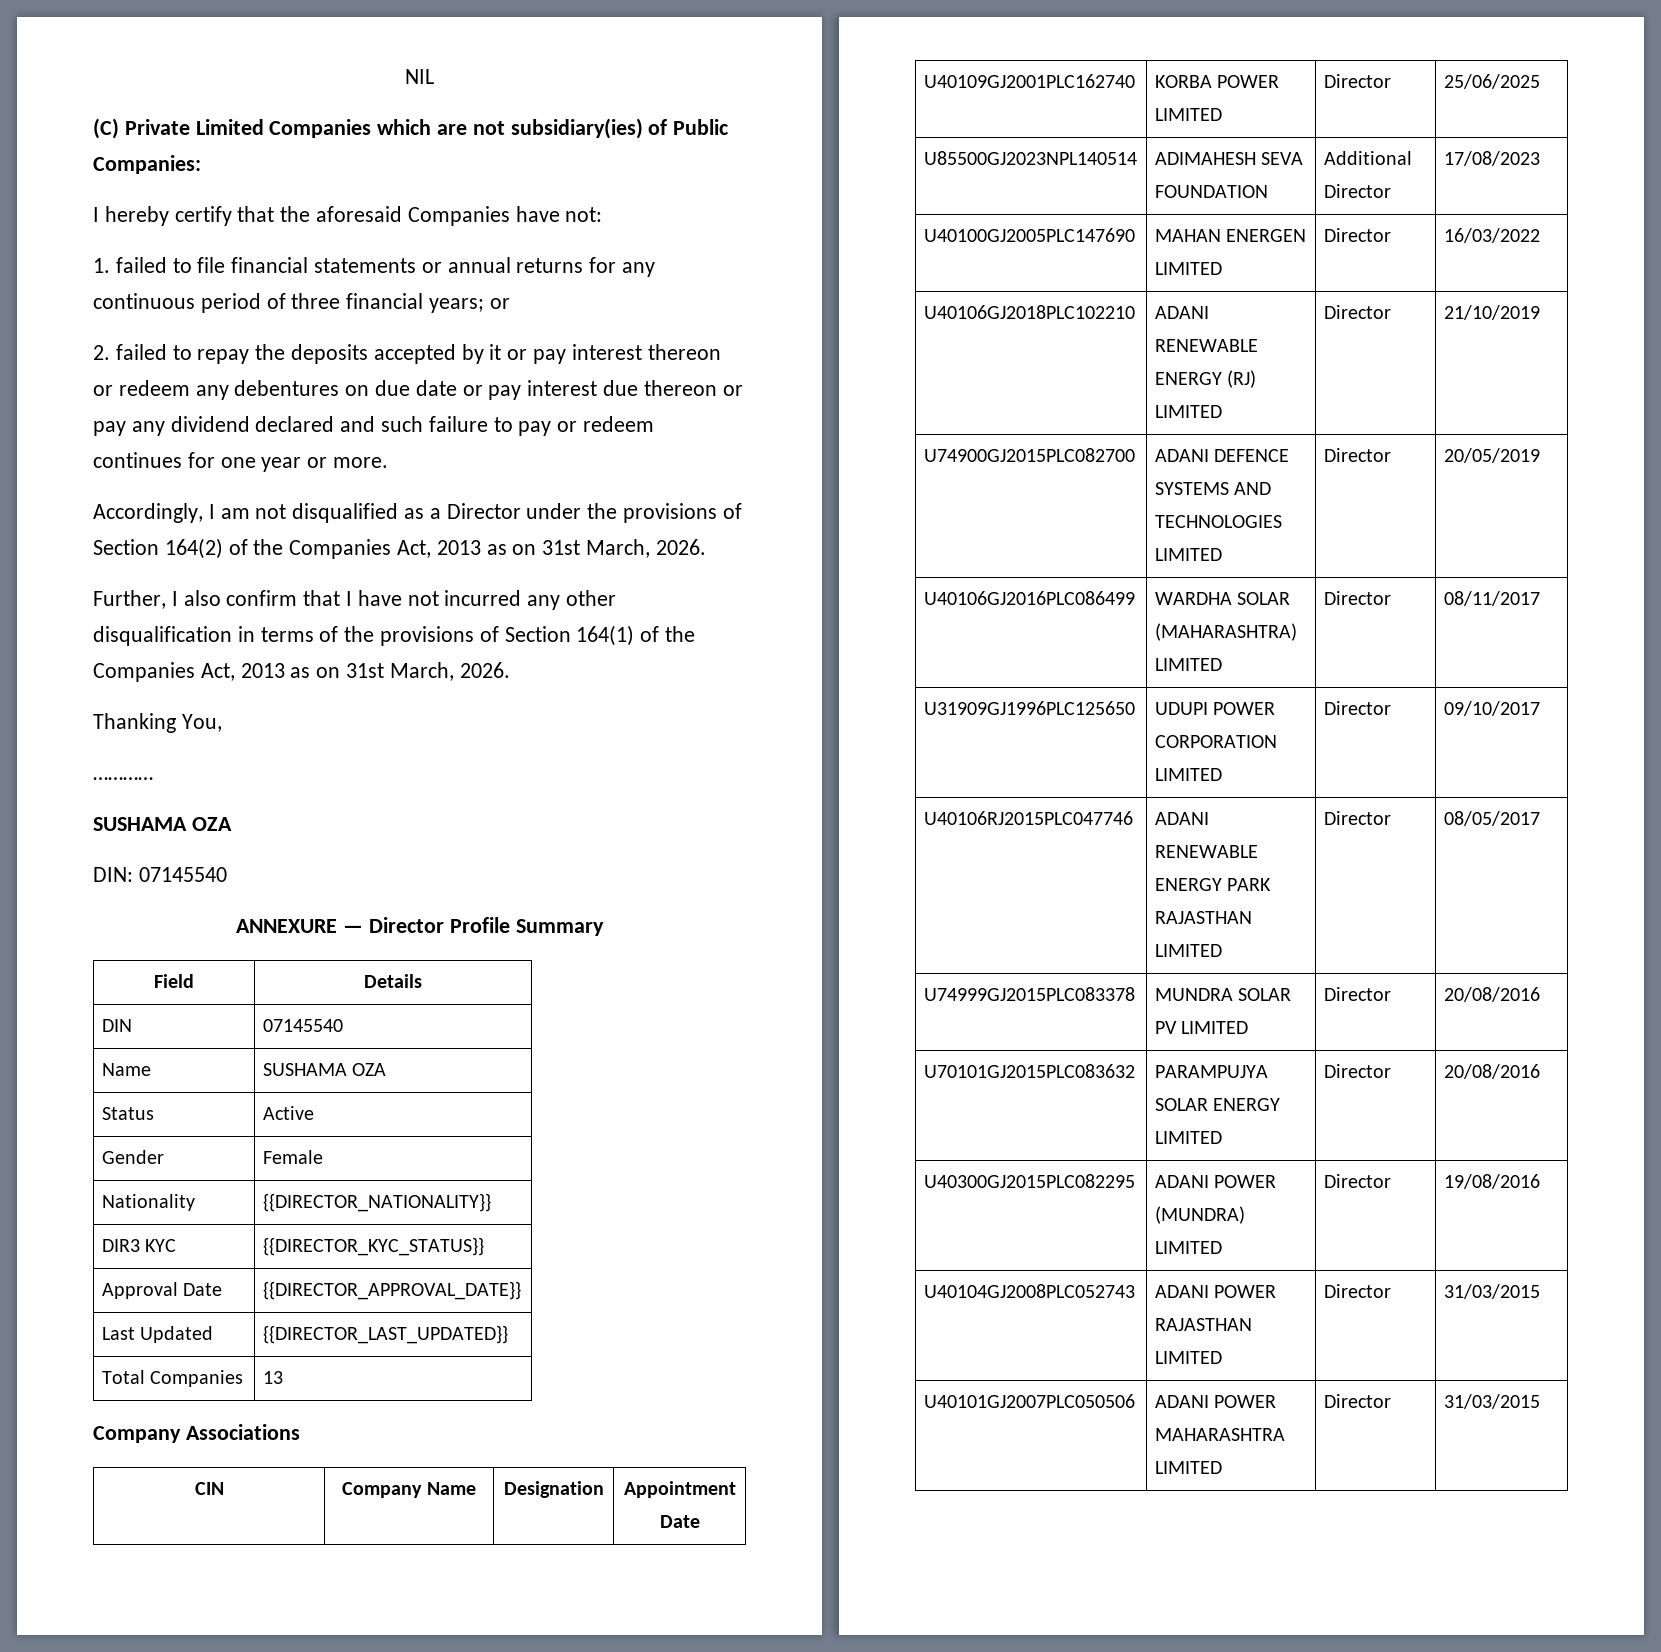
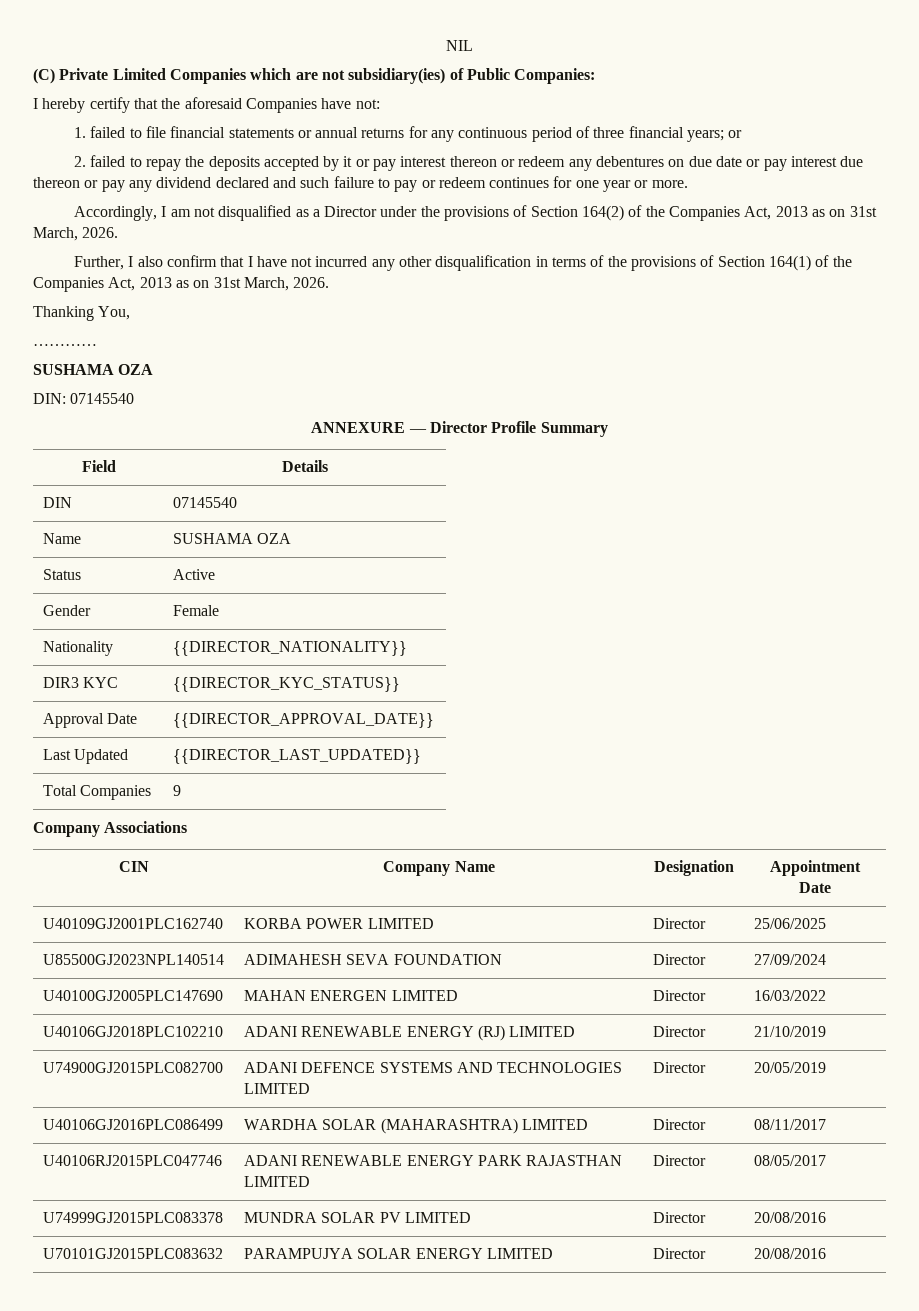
- Total Companies | 13
+ Total Companies | 9
- U85500GJ2023NPL140514 | ADIMAHESH SEVA FOUNDATION | Additional Director | 17/08/2023
+ U85500GJ2023NPL140514 | ADIMAHESH SEVA FOUNDATION | Director | 27/09/2024
- U31909GJ1996PLC125650 | UDUPI POWER CORPORATION LIMITED | Director | 09/10/2017
- U40300GJ2015PLC082295 | ADANI POWER (MUNDRA) LIMITED | Director | 19/08/2016
- U40104GJ2008PLC052743 | ADANI POWER RAJASTHAN LIMITED | Director | 31/03/2015
- U40101GJ2007PLC050506 | ADANI POWER MAHARASHTRA LIMITED | Director | 31/03/2015

